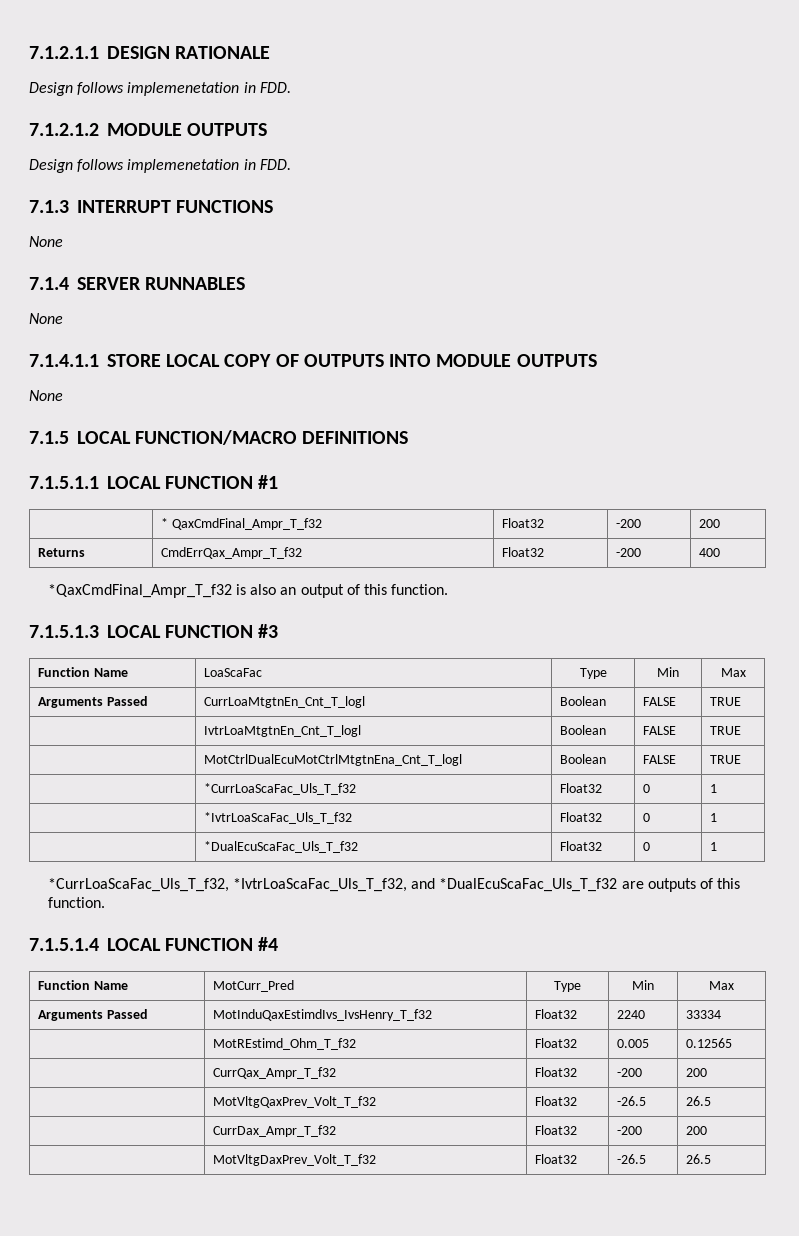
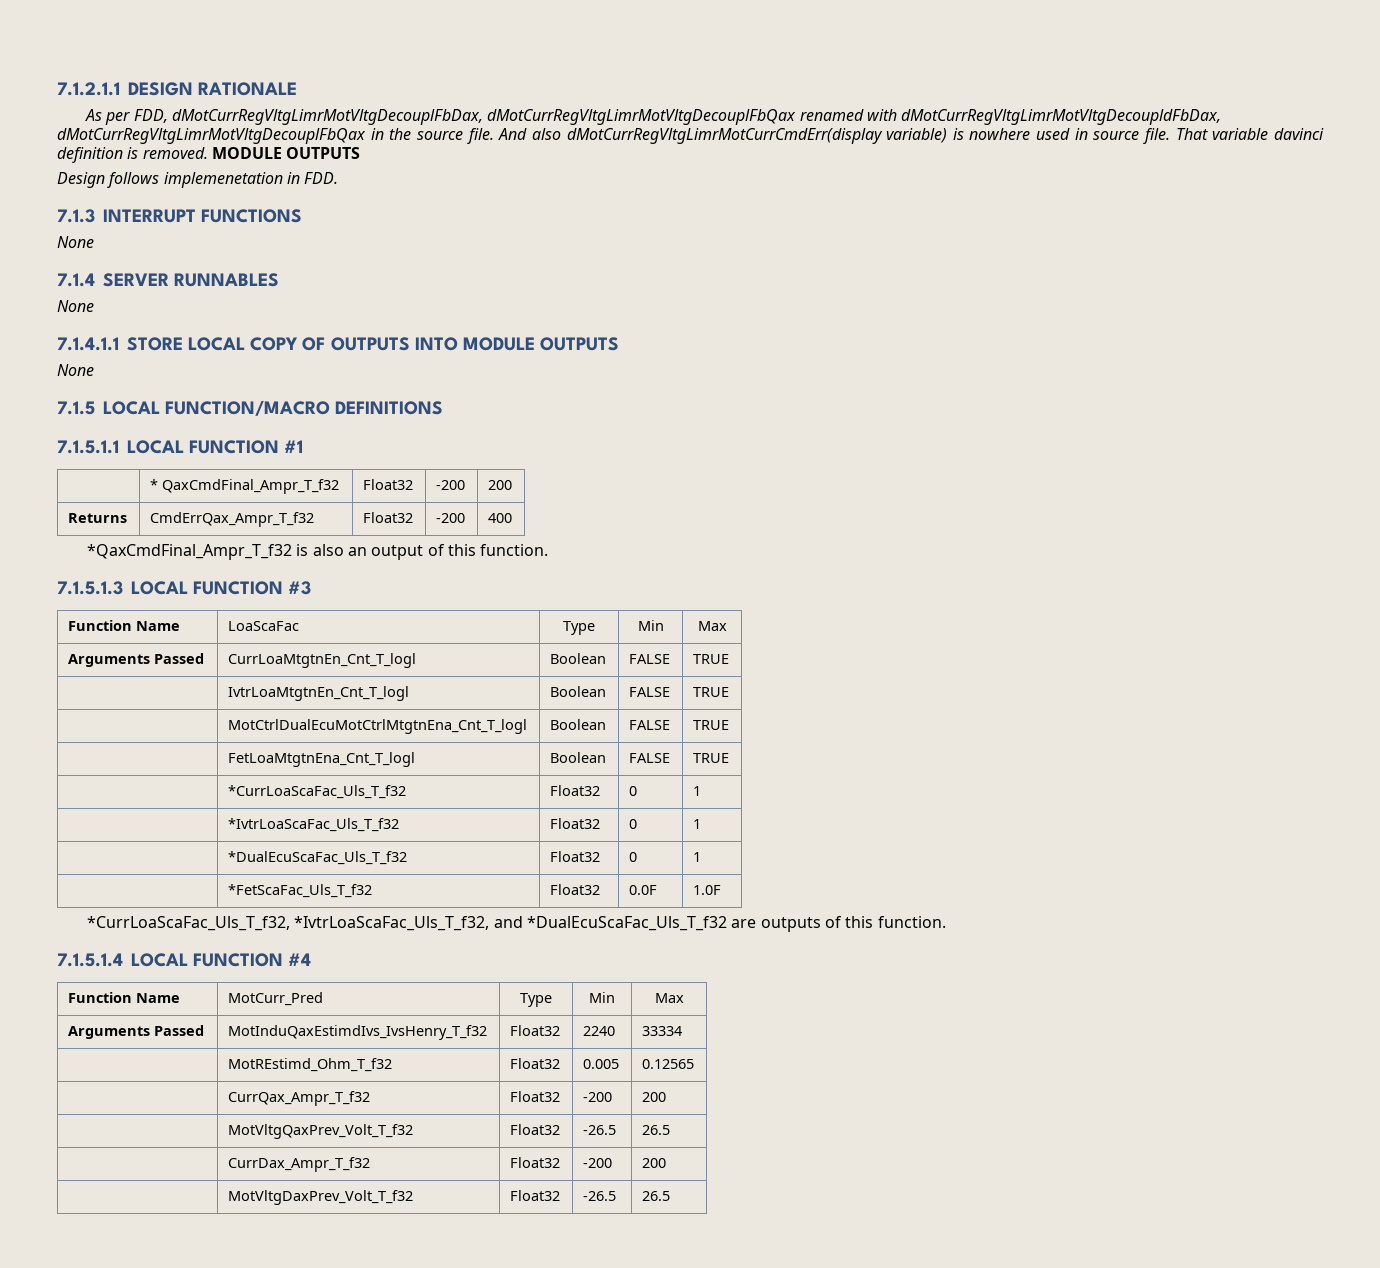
  7.1.2.1.1 DESIGN RATIONALE
- Design follows implemenetation in FDD.
- 7.1.2.1.2 MODULE OUTPUTS
+ As per FDD, dMotCurrRegVltgLimrMotVltgDecouplFbDax, dMotCurrRegVltgLimrMotVltgDecouplFbQax renamed with dMotCurrRegVltgLimrMotVltgDecoupldFbDax, dMotCurrRegVltgLimrMotVltgDecouplFbQax in the source file. And also dMotCurrRegVltgLimrMotCurrCmdErr(display variable) is nowhere used in source file. That variable davinci definition is removed. MODULE OUTPUTS
+ | FetLoaMtgtnEna_Cnt_T_logl | Boolean | FALSE | TRUE
+ | *FetScaFac_Uls_T_f32 | Float32 | 0.0F | 1.0F

